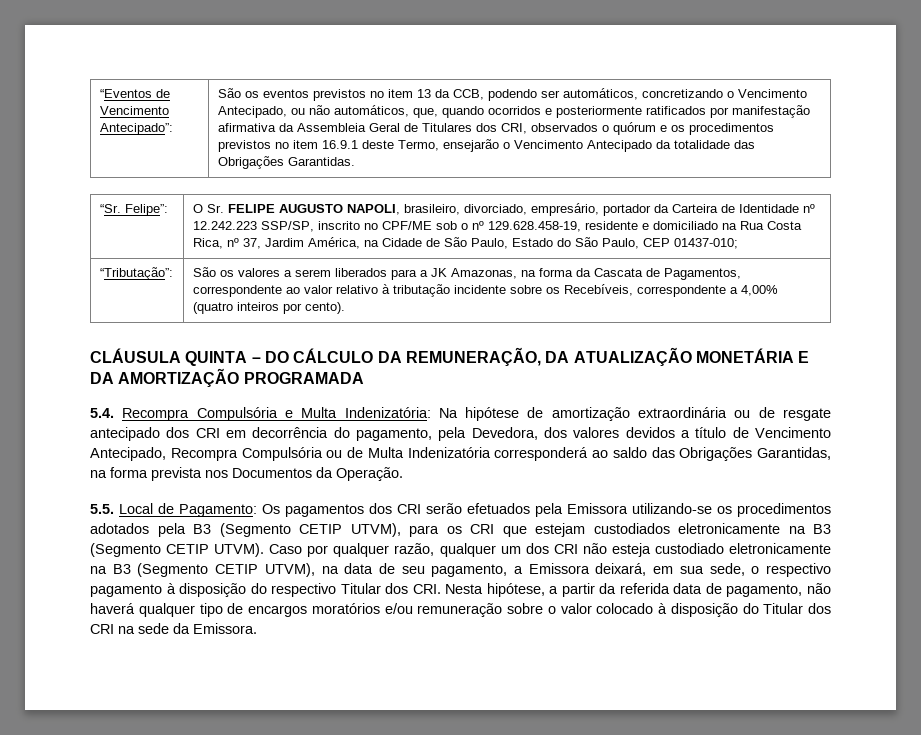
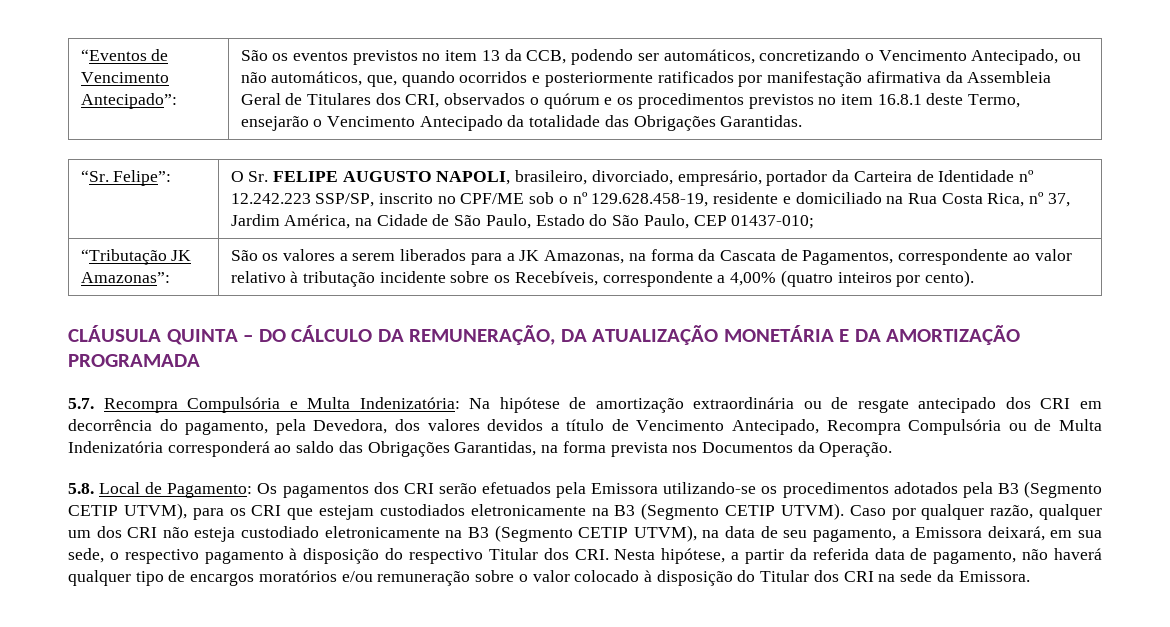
- São os eventos previstos no item 13 da CCB, podendo ser automáticos, concretizando o Vencimento Antecipado, ou não automáticos, que, quando ocorridos e posteriormente ratificados por manifestação afirmativa da Assembleia Geral de Titulares dos CRI, observados o quórum e os procedimentos previstos no item 16.9.1 deste Termo, ensejarão o Vencimento Antecipado da totalidade das Obrigações Garantidas.
+ São os eventos previstos no item 13 da CCB, podendo ser automáticos, concretizando o Vencimento Antecipado, ou não automáticos, que, quando ocorridos e posteriormente ratificados por manifestação afirmativa da Assembleia Geral de Titulares dos CRI, observados o quórum e os procedimentos previstos no item 16.8.1 deste Termo, ensejarão o Vencimento Antecipado da totalidade das Obrigações Garantidas.
- “Tributação”: | São os valores a serem liberados para a JK Amazonas, na forma da Cascata de Pagamentos, correspondente ao valor relativo à tributação incidente sobre os Recebíveis, correspondente a 4,00% (quatro inteiros por cento).
+ “Tributação JK Amazonas”: | São os valores a serem liberados para a JK Amazonas, na forma da Cascata de Pagamentos, correspondente ao valor relativo à tributação incidente sobre os Recebíveis, correspondente a 4,00% (quatro inteiros por cento).
- 5.4. Recompra Compulsória e Multa Indenizatória: Na hipótese de amortização extraordinária ou de resgate antecipado dos CRI em decorrência do pagamento, pela Devedora, dos valores devidos a título de Vencimento Antecipado, Recompra Compulsória ou de Multa Indenizatória corresponderá ao saldo das Obrigações Garantidas, na forma prevista nos Documentos da Operação.
+ 5.7. Recompra Compulsória e Multa Indenizatória: Na hipótese de amortização extraordinária ou de resgate antecipado dos CRI em decorrência do pagamento, pela Devedora, dos valores devidos a título de Vencimento Antecipado, Recompra Compulsória ou de Multa Indenizatória corresponderá ao saldo das Obrigações Garantidas, na forma prevista nos Documentos da Operação.
- 5.5. Local de Pagamento: Os pagamentos dos CRI serão efetuados pela Emissora utilizando-se os procedimentos adotados pela B3 (Segmento CETIP UTVM), para os CRI que estejam custodiados eletronicamente na B3 (Segmento CETIP UTVM).
+ 5.8. Local de Pagamento: Os pagamentos dos CRI serão efetuados pela Emissora utilizando-se os procedimentos adotados pela B3 (Segmento CETIP UTVM), para os CRI que estejam custodiados eletronicamente na B3 (Segmento CETIP UTVM).

